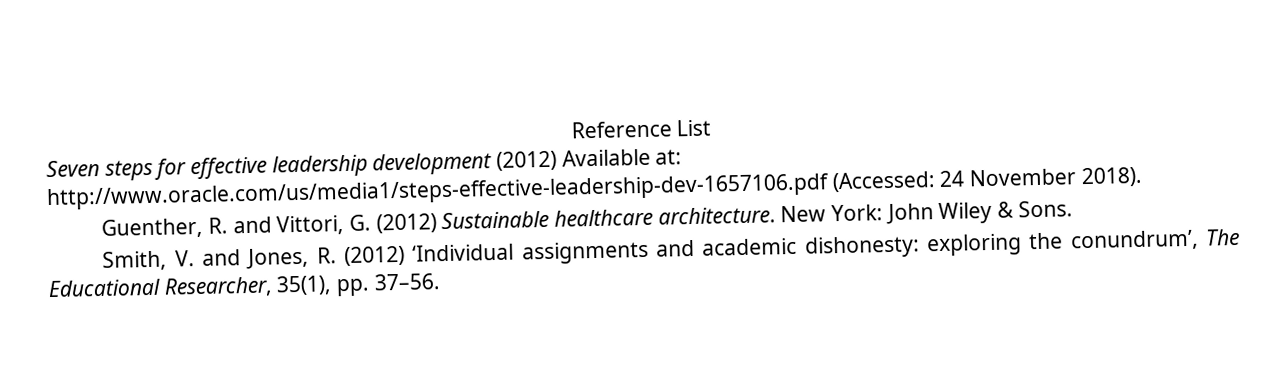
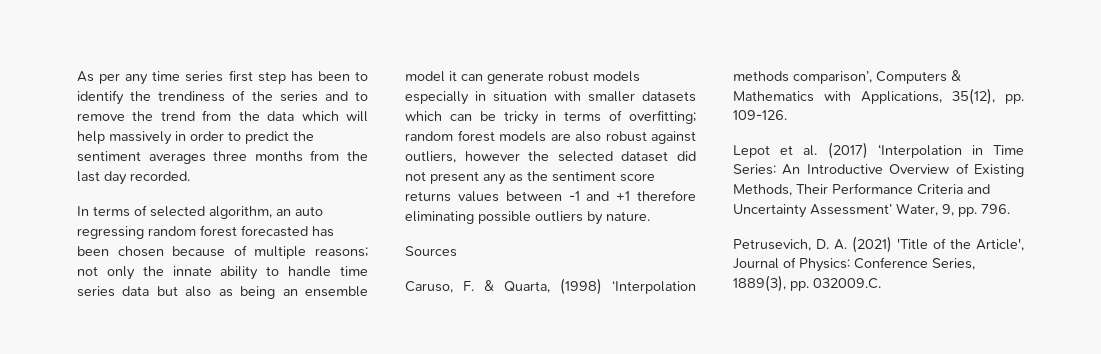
- Reference List
- Seven steps for effective leadership development (2012) Available at: http://www.oracle.com/us/media1/steps-effective-leadership-dev-1657106.pdf (Accessed: 24 November 2018).
- Guenther, R. and Vittori, G. (2012) Sustainable healthcare architecture. New York: John Wiley & Sons.
- Smith, V. and Jones, R. (2012) ‘Individual assignments and academic dishonesty: exploring the conundrum’, The Educational Researcher, 35(1), pp. 37–56.
+ As per any time series first step has been to identify the trendiness of the series and to remove the trend from the data which will help massively in order to predict the sentiment averages three months from the last day recorded.
+ In terms of selected algorithm, an auto regressing random forest forecasted has been chosen because of multiple reasons; not only the innate ability to handle time series data but also as being an ensemble model it can generate robust models especially in situation with smaller datasets which can be tricky in terms of overfitting; random forest models are also robust against outliers, however the selected dataset did not present any as the sentiment score returns values between -1 and +1 therefore eliminating possible outliers by nature.
+ Sources
+ Caruso, F. & Quarta, (1998) ‘Interpolation methods comparison’, Computers & Mathematics with Applications, 35(12), pp. 109-126.
+ Lepot et al. (2017) ‘Interpolation in Time Series: An Introductive Overview of Existing Methods, Their Performance Criteria and Uncertainty Assessment’ Water, 9, pp. 796.
+ Petrusevich, D. A. (2021) 'Title of the Article', Journal of Physics: Conference Series, 1889(3), pp. 032009.C.

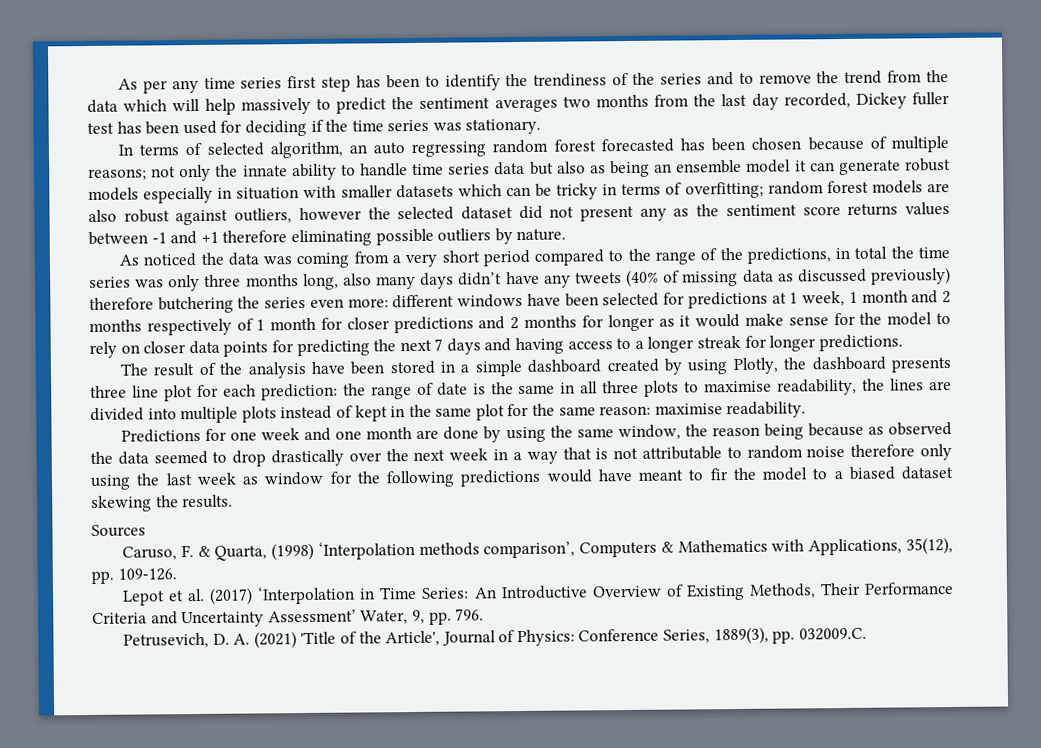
- As per any time series first step has been to identify the trendiness of the series and to remove the trend from the data which will help massively in order to predict the sentiment averages three months from the last day recorded.
+ As per any time series first step has been to identify the trendiness of the series and to remove the trend from the data which will help massively to predict the sentiment averages two months from the last day recorded, Dickey fuller test has been used for deciding if the time series was stationary.
+ As noticed the data was coming from a very short period compared to the range of the predictions, in total the time series was only three months long, also many days didn’t have any tweets (40% of missing data as discussed previously) therefore butchering the series even more: different windows have been selected for predictions at 1 week, 1 month and 2 months respectively of 1 month for closer predictions and 2 months for longer as it would make sense for the model to rely on closer data points for predicting the next 7 days and having access to a longer streak for longer predictions.
+ The result of the analysis have been stored in a simple dashboard created by using Plotly, the dashboard presents three line plot for each prediction: the range of date is the same in all three plots to maximise readability, the lines are divided into multiple plots instead of kept in the same plot for the same reason: maximise readability.
+ Predictions for one week and one month are done by using the same window, the reason being because as observed the data seemed to drop drastically over the next week in a way that is not attributable to random noise therefore only using the last week as window for the following predictions would have meant to fir the model to a biased dataset skewing the results.

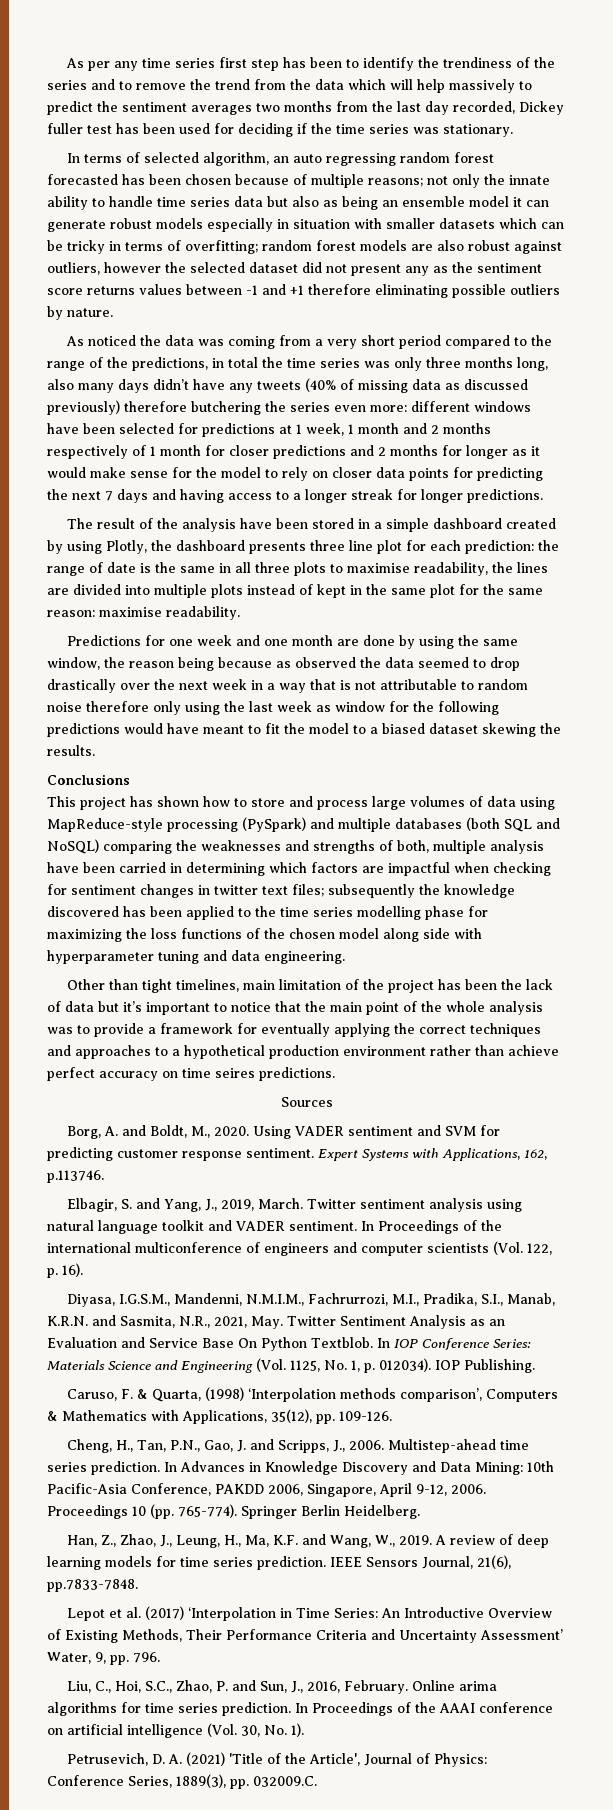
- Predictions for one week and one month are done by using the same window, the reason being because as observed the data seemed to drop drastically over the next week in a way that is not attributable to random noise therefore only using the last week as window for the following predictions would have meant to fir the model to a biased dataset skewing the results.
+ Predictions for one week and one month are done by using the same window, the reason being because as observed the data seemed to drop drastically over the next week in a way that is not attributable to random noise therefore only using the last week as window for the following predictions would have meant to fit the model to a biased dataset skewing the results.
+ Conclusions
+ This project has shown how to store and process large volumes of data using MapReduce-style processing (PySpark) and multiple databases (both SQL and NoSQL) comparing the weaknesses and strengths of both, multiple analysis have been carried in determining which factors are impactful when checking for sentiment changes in twitter text files; subsequently the knowledge discovered has been applied to the time series modelling phase for maximizing the loss functions of the chosen model along side with hyperparameter tuning and data engineering.
+ Other than tight timelines, main limitation of the project has been the lack of data but it’s important to notice that the main point of the whole analysis was to provide a framework for eventually applying the correct techniques and approaches to a hypothetical production environment rather than achieve perfect accuracy on time seires predictions.
  Sources
+ Borg, A. and Boldt, M., 2020. Using VADER sentiment and SVM for predicting customer response sentiment. Expert Systems with Applications, 162, p.113746.
+ Elbagir, S. and Yang, J., 2019, March. Twitter sentiment analysis using natural language toolkit and VADER sentiment. In Proceedings of the international multiconference of engineers and computer scientists (Vol. 122, p. 16).
+ Diyasa, I.G.S.M., Mandenni, N.M.I.M., Fachrurrozi, M.I., Pradika, S.I., Manab, K.R.N. and Sasmita, N.R., 2021, May. Twitter Sentiment Analysis as an Evaluation and Service Base On Python Textblob. In IOP Conference Series: Materials Science and Engineering (Vol. 1125, No. 1, p. 012034). IOP Publishing.
+ Cheng, H., Tan, P.N., Gao, J. and Scripps, J., 2006. Multistep-ahead time series prediction. In Advances in Knowledge Discovery and Data Mining: 10th Pacific-Asia Conference, PAKDD 2006, Singapore, April 9-12, 2006. Proceedings 10 (pp. 765-774). Springer Berlin Heidelberg.
+ Han, Z., Zhao, J., Leung, H., Ma, K.F. and Wang, W., 2019. A review of deep learning models for time series prediction. IEEE Sensors Journal, 21(6), pp.7833-7848.
+ Liu, C., Hoi, S.C., Zhao, P. and Sun, J., 2016, February. Online arima algorithms for time series prediction. In Proceedings of the AAAI conference on artificial intelligence (Vol. 30, No. 1).

